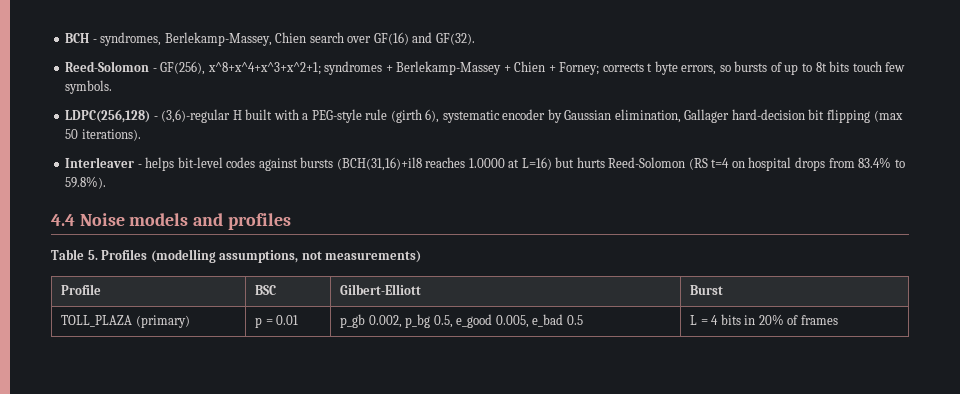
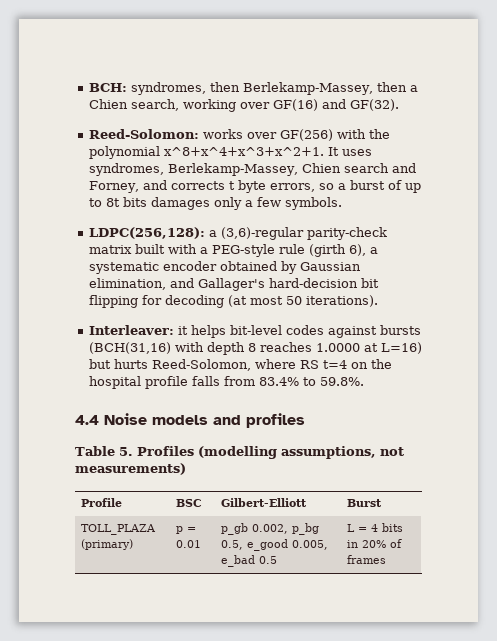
- BCH - syndromes, Berlekamp-Massey, Chien search over GF(16) and GF(32).
- Reed-Solomon - GF(256), x^8+x^4+x^3+x^2+1; syndromes + Berlekamp-Massey + Chien + Forney; corrects t byte errors, so bursts of up to 8t bits touch few symbols.
+ BCH: syndromes, then Berlekamp-Massey, then a Chien search, working over GF(16) and GF(32).
+ Reed-Solomon: works over GF(256) with the polynomial x^8+x^4+x^3+x^2+1. It uses syndromes, Berlekamp-Massey, Chien search and Forney, and corrects t byte errors, so a burst of up to 8t bits damages only a few symbols.
- LDPC(256,128) - (3,6)-regular H built with a PEG-style rule (girth 6), systematic encoder by Gaussian elimination, Gallager hard-decision bit flipping (max 50 iterations).
+ LDPC(256,128): a (3,6)-regular parity-check matrix built with a PEG-style rule (girth 6), a systematic encoder obtained by Gaussian elimination, and Gallager's hard-decision bit flipping for decoding (at most 50 iterations).
- Interleaver - helps bit-level codes against bursts (BCH(31,16)+il8 reaches 1.0000 at L=16) but hurts Reed-Solomon (RS t=4 on hospital drops from 83.4% to 59.8%).
+ Interleaver: it helps bit-level codes against bursts (BCH(31,16) with depth 8 reaches 1.0000 at L=16) but hurts Reed-Solomon, where RS t=4 on the hospital profile falls from 83.4% to 59.8%.

